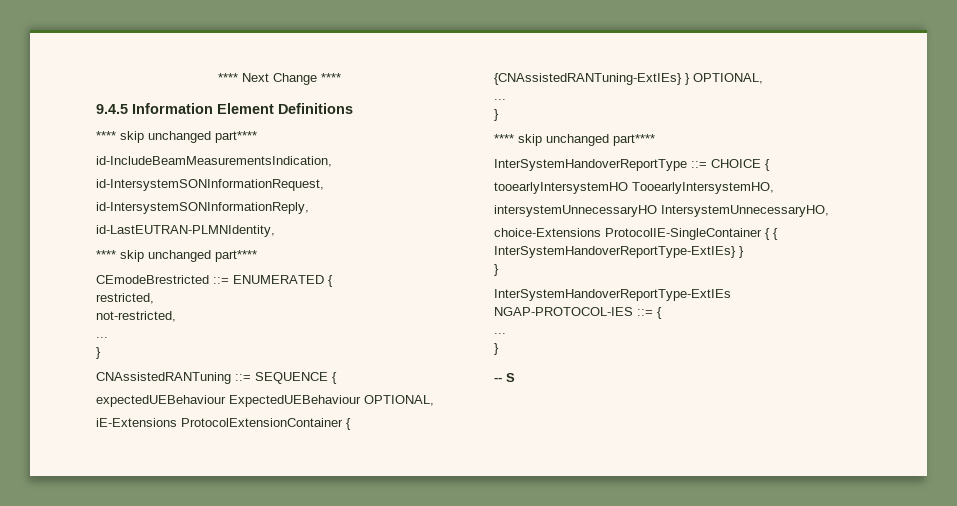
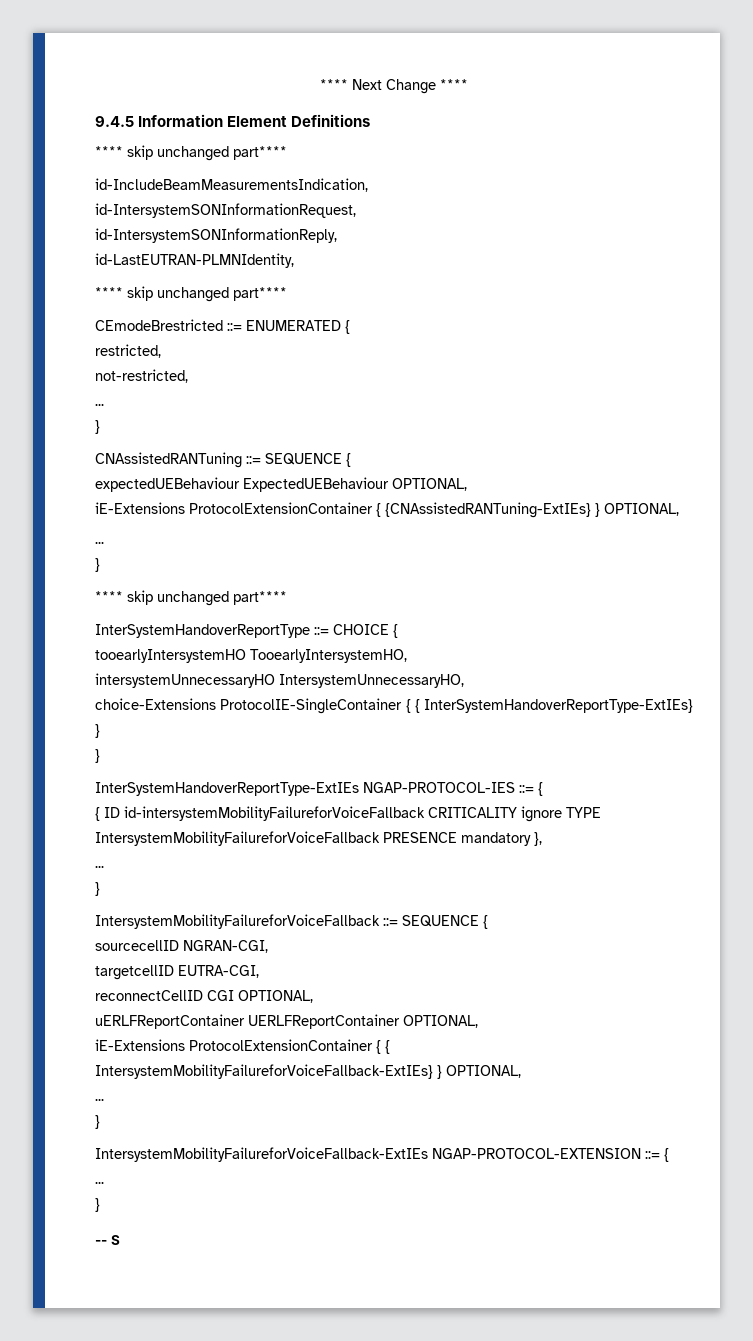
+ { ID id-intersystemMobilityFailureforVoiceFallback CRITICALITY ignore TYPE IntersystemMobilityFailureforVoiceFallback PRESENCE mandatory },
+ ...
+ }
+ IntersystemMobilityFailureforVoiceFallback ::= SEQUENCE {
+ sourcecellID NGRAN-CGI,
+ targetcellID EUTRA-CGI,
+ reconnectCellID CGI OPTIONAL,
+ uERLFReportContainer UERLFReportContainer OPTIONAL,
+ iE-Extensions ProtocolExtensionContainer { { IntersystemMobilityFailureforVoiceFallback-ExtIEs} } OPTIONAL,
+ ...
+ }
+ IntersystemMobilityFailureforVoiceFallback-ExtIEs NGAP-PROTOCOL-EXTENSION ::= {

